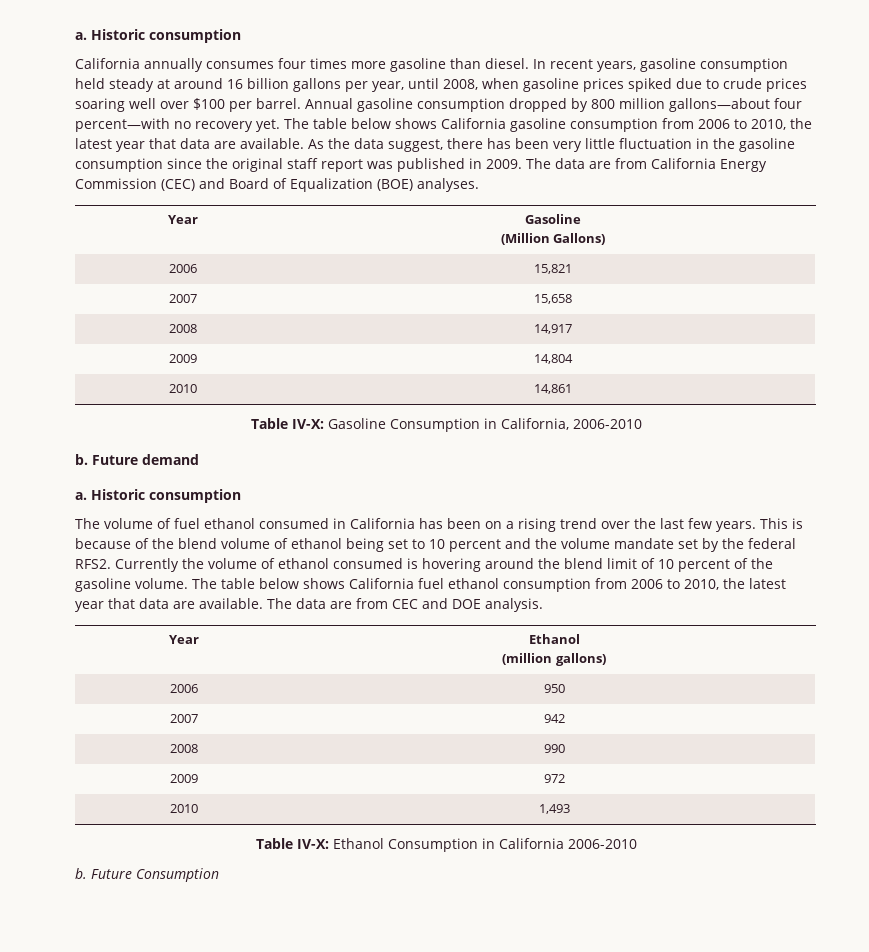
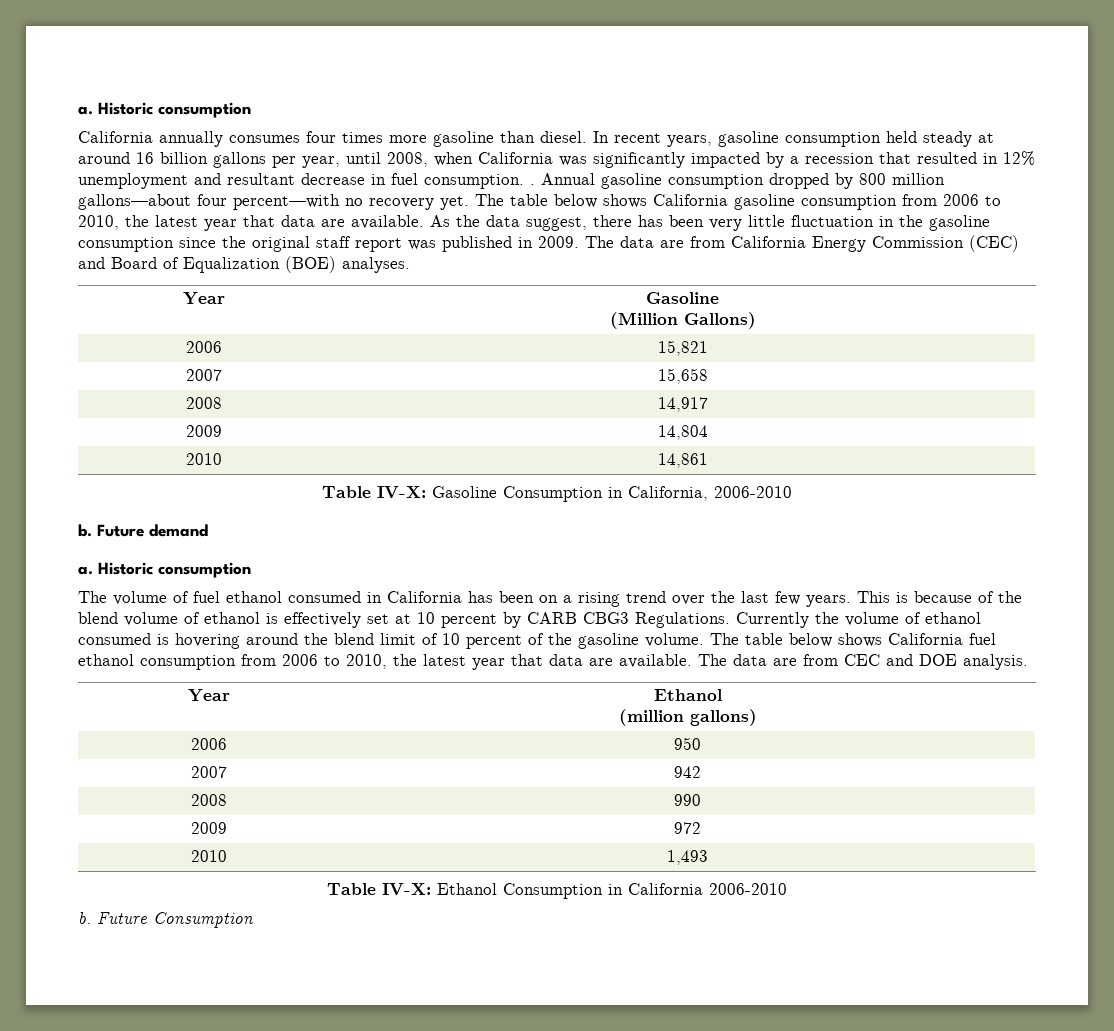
- In recent years, gasoline consumption held steady at around 16 billion gallons per year, until 2008, when gasoline prices spiked due to crude prices soaring well over $100 per barrel.
+ In recent years, gasoline consumption held steady at around 16 billion gallons per year, until 2008, when California was significantly impacted by a recession that resulted in 12% unemployment and resultant decrease in fuel consumption. .
- This is because of the blend volume of ethanol being set to 10 percent and the volume mandate set by the federal RFS2.
+ This is because of the blend volume of ethanol is effectively set at 10 percent by CARB CBG3 Regulations.

